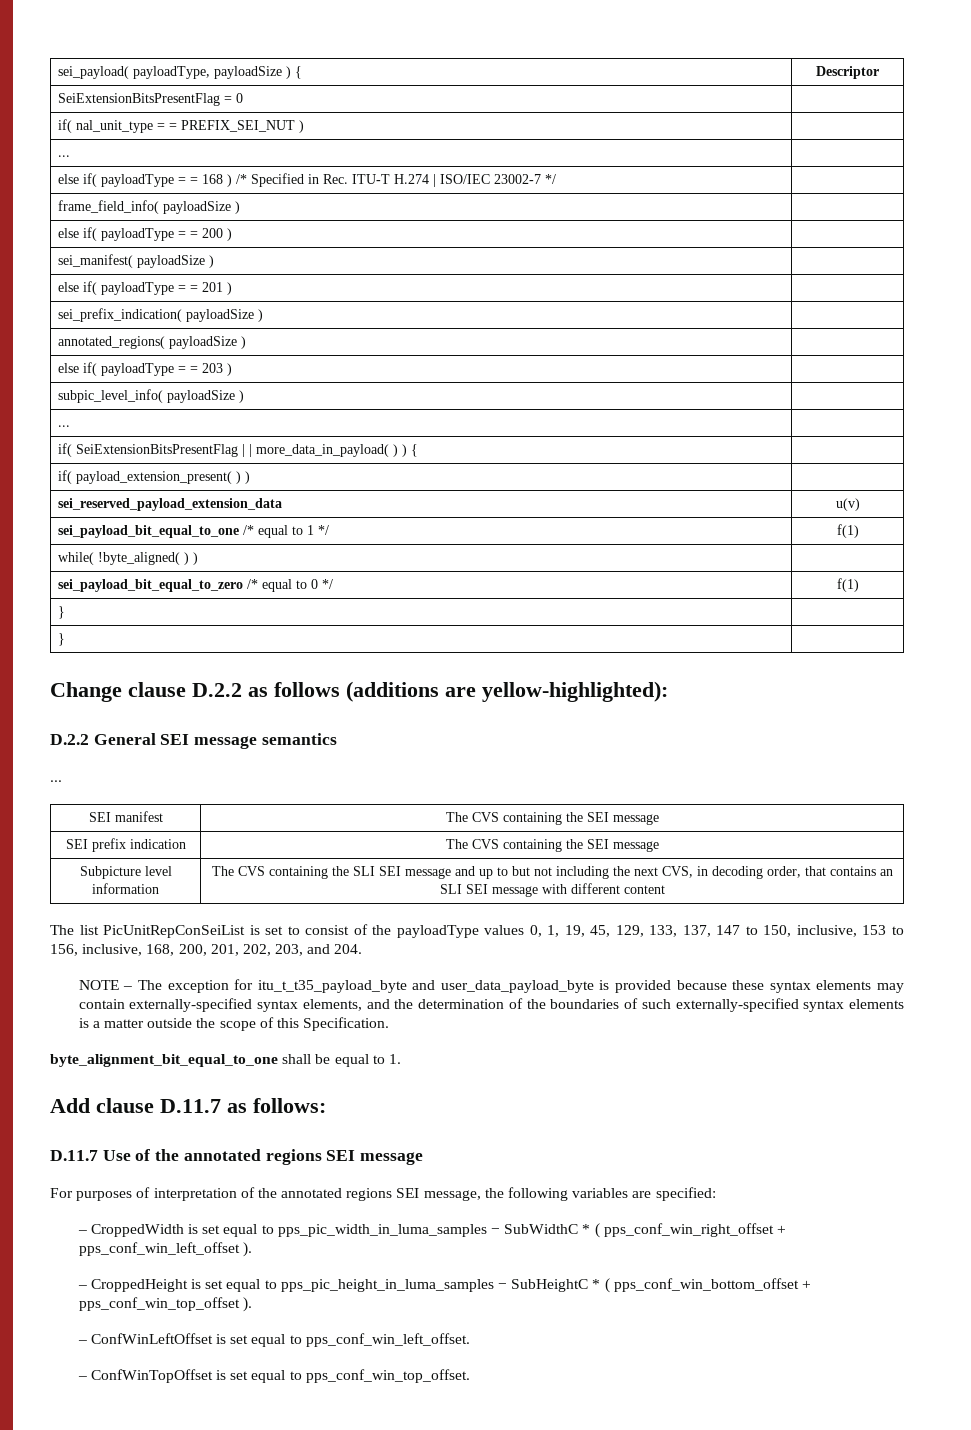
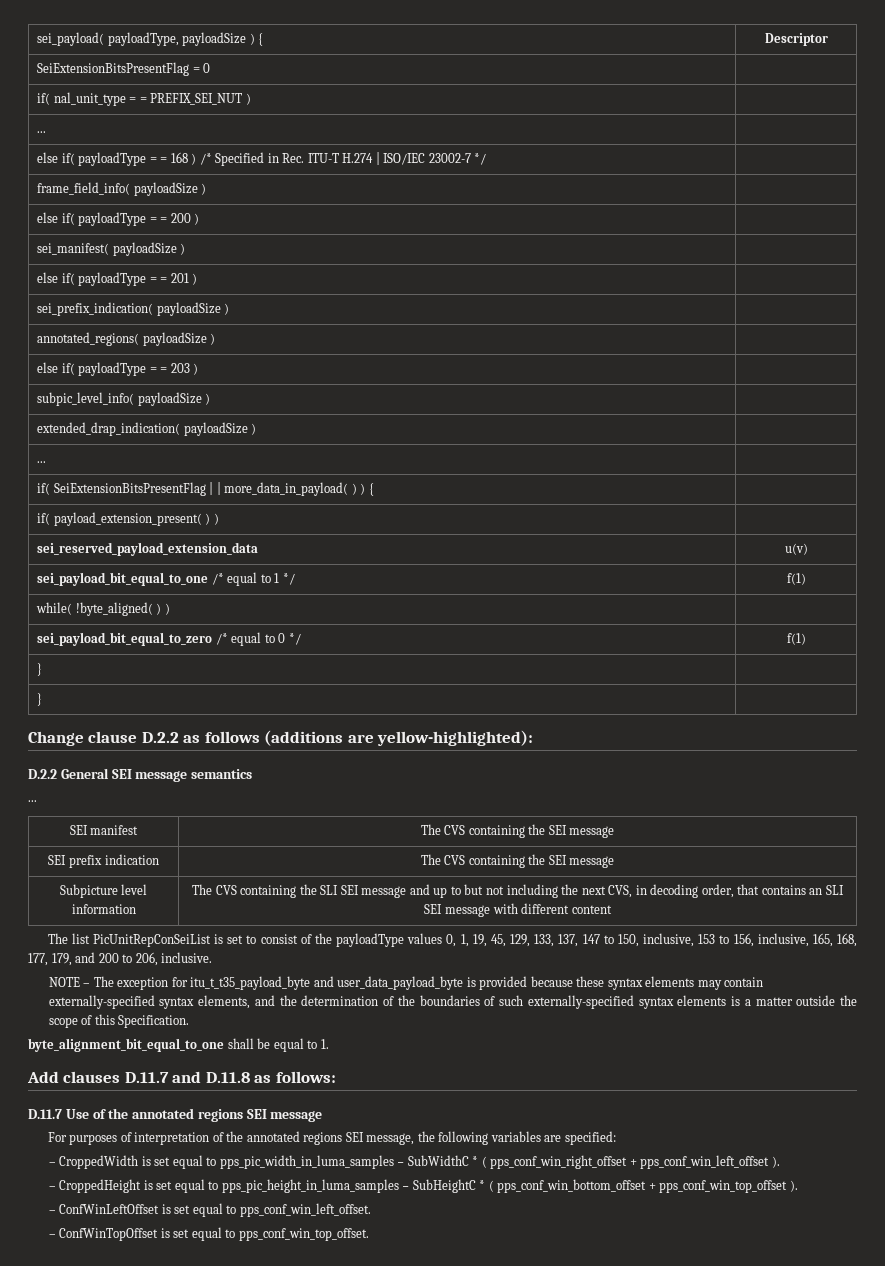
+ extended_drap_indication( payloadSize ) |
- The list PicUnitRepConSeiList is set to consist of the payloadType values 0, 1, 19, 45, 129, 133, 137, 147 to 150, inclusive, 153 to 156, inclusive, 168, 200, 201, 202, 203, and 204.
+ The list PicUnitRepConSeiList is set to consist of the payloadType values 0, 1, 19, 45, 129, 133, 137, 147 to 150, inclusive, 153 to 156, inclusive, 165, 168, 177, 179, and 200 to 206, inclusive.
- Add clause D.11.7 as follows:
+ Add clauses D.11.7 and D.11.8 as follows:

